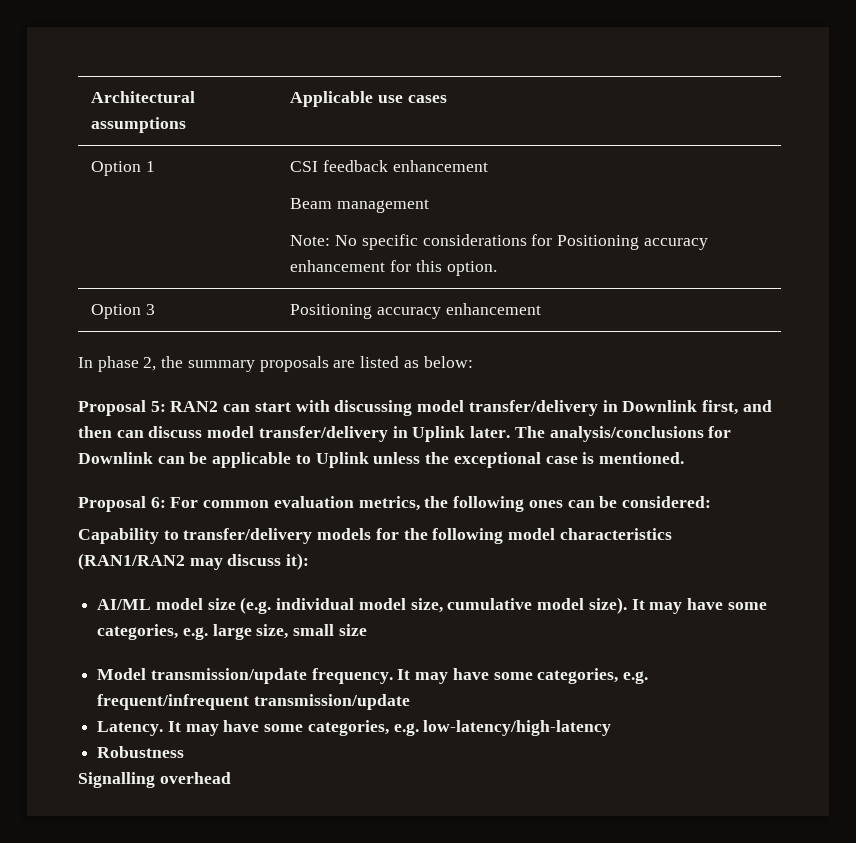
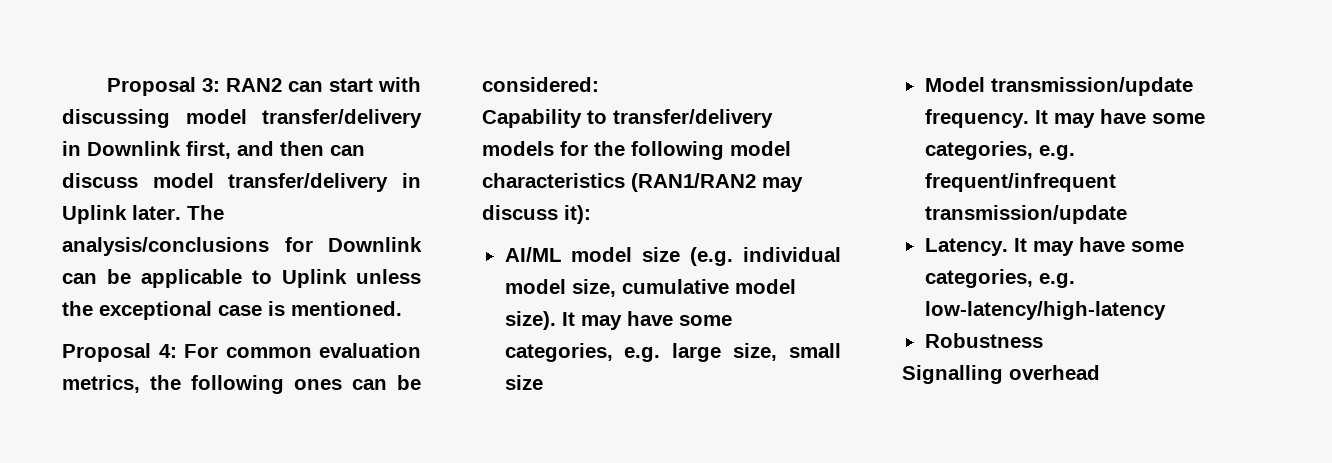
- Architectural assumptions | Applicable use cases
- Option 1 | CSI feedback enhancement
- Beam management
- Note: No specific considerations for Positioning accuracy enhancement for this option.
- Option 3 | Positioning accuracy enhancement
- In phase 2, the summary proposals are listed as below:
- Proposal 5: RAN2 can start with discussing model transfer/delivery in Downlink first, and then can discuss model transfer/delivery in Uplink later.
+ Proposal 3: RAN2 can start with discussing model transfer/delivery in Downlink first, and then can discuss model transfer/delivery in Uplink later.
- Proposal 6: For common evaluation metrics, the following ones can be considered:
+ Proposal 4: For common evaluation metrics, the following ones can be considered:

